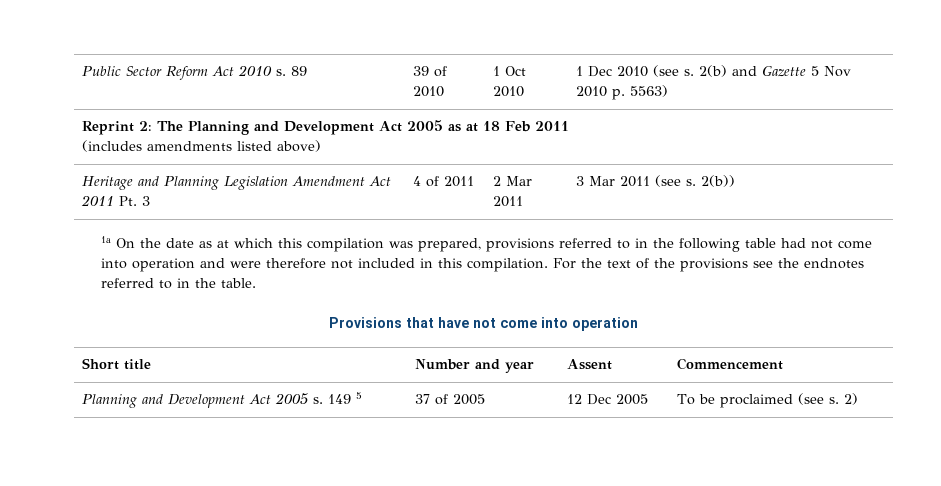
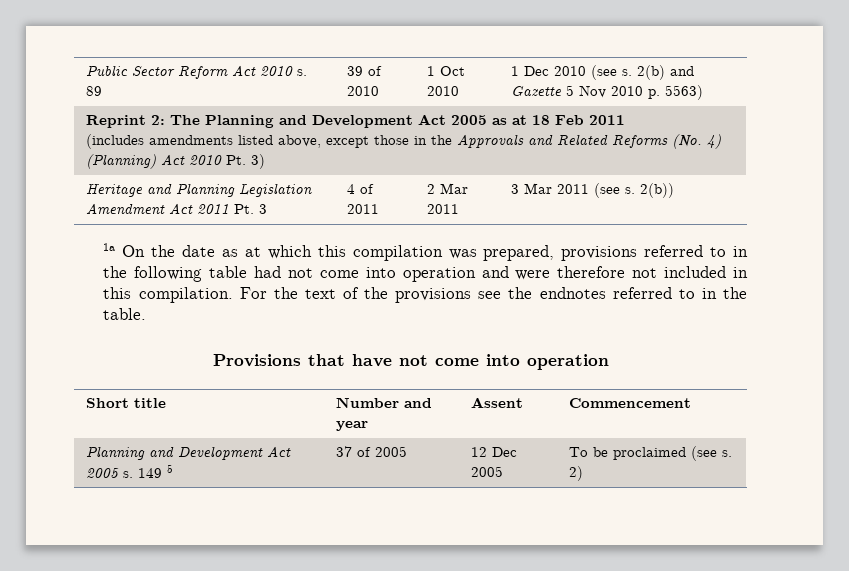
  Reprint 2: The Planning and Development Act 2005 as at 18 Feb 2011
- (includes amendments listed above)
+ (includes amendments listed above, except those in the Approvals and Related Reforms (No. 4) (Planning) Act 2010 Pt. 3)

